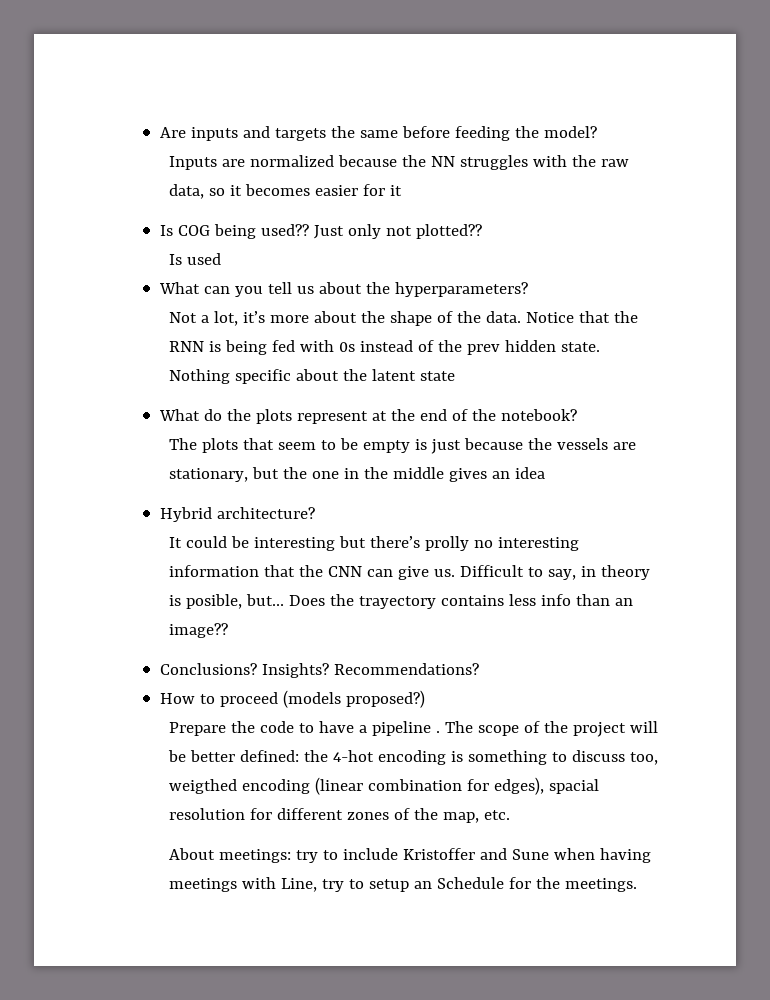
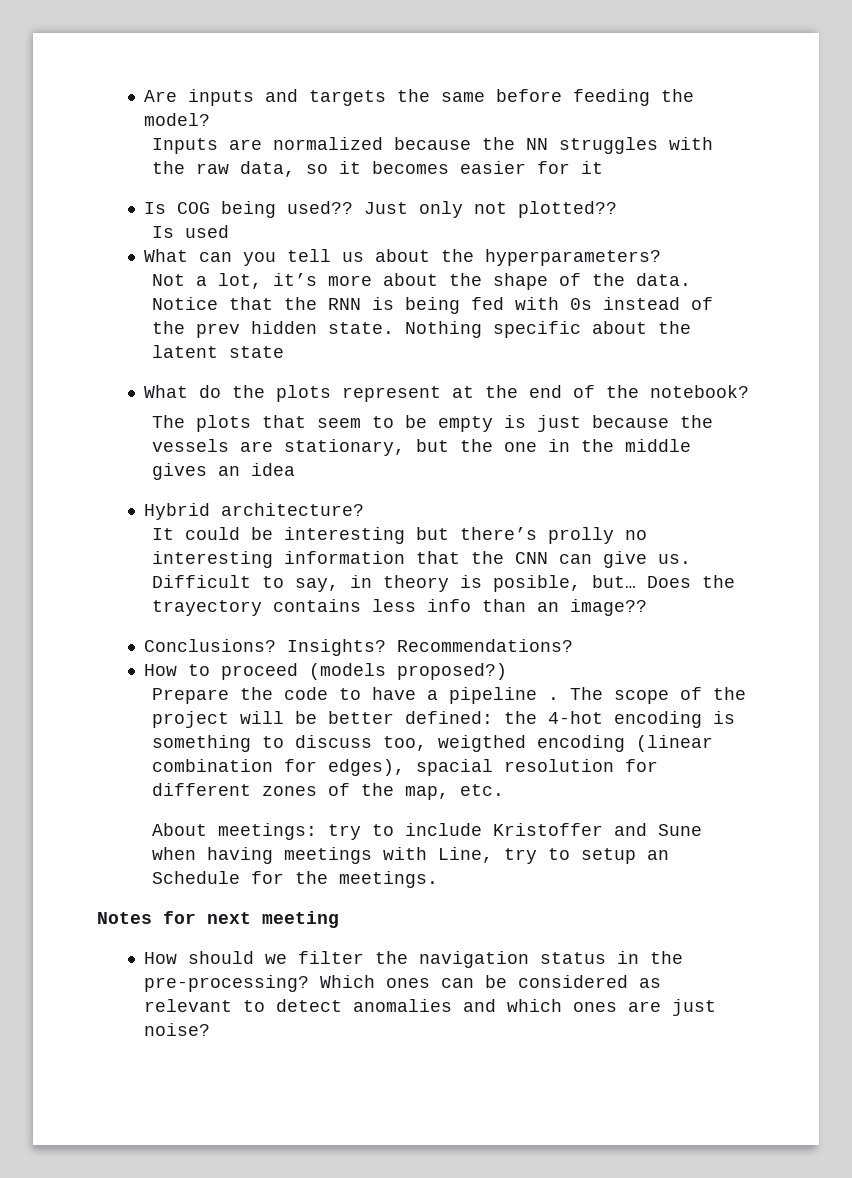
+ Notes for next meeting
+ How should we filter the navigation status in the pre-processing? Which ones can be considered as relevant to detect anomalies and which ones are just noise?

